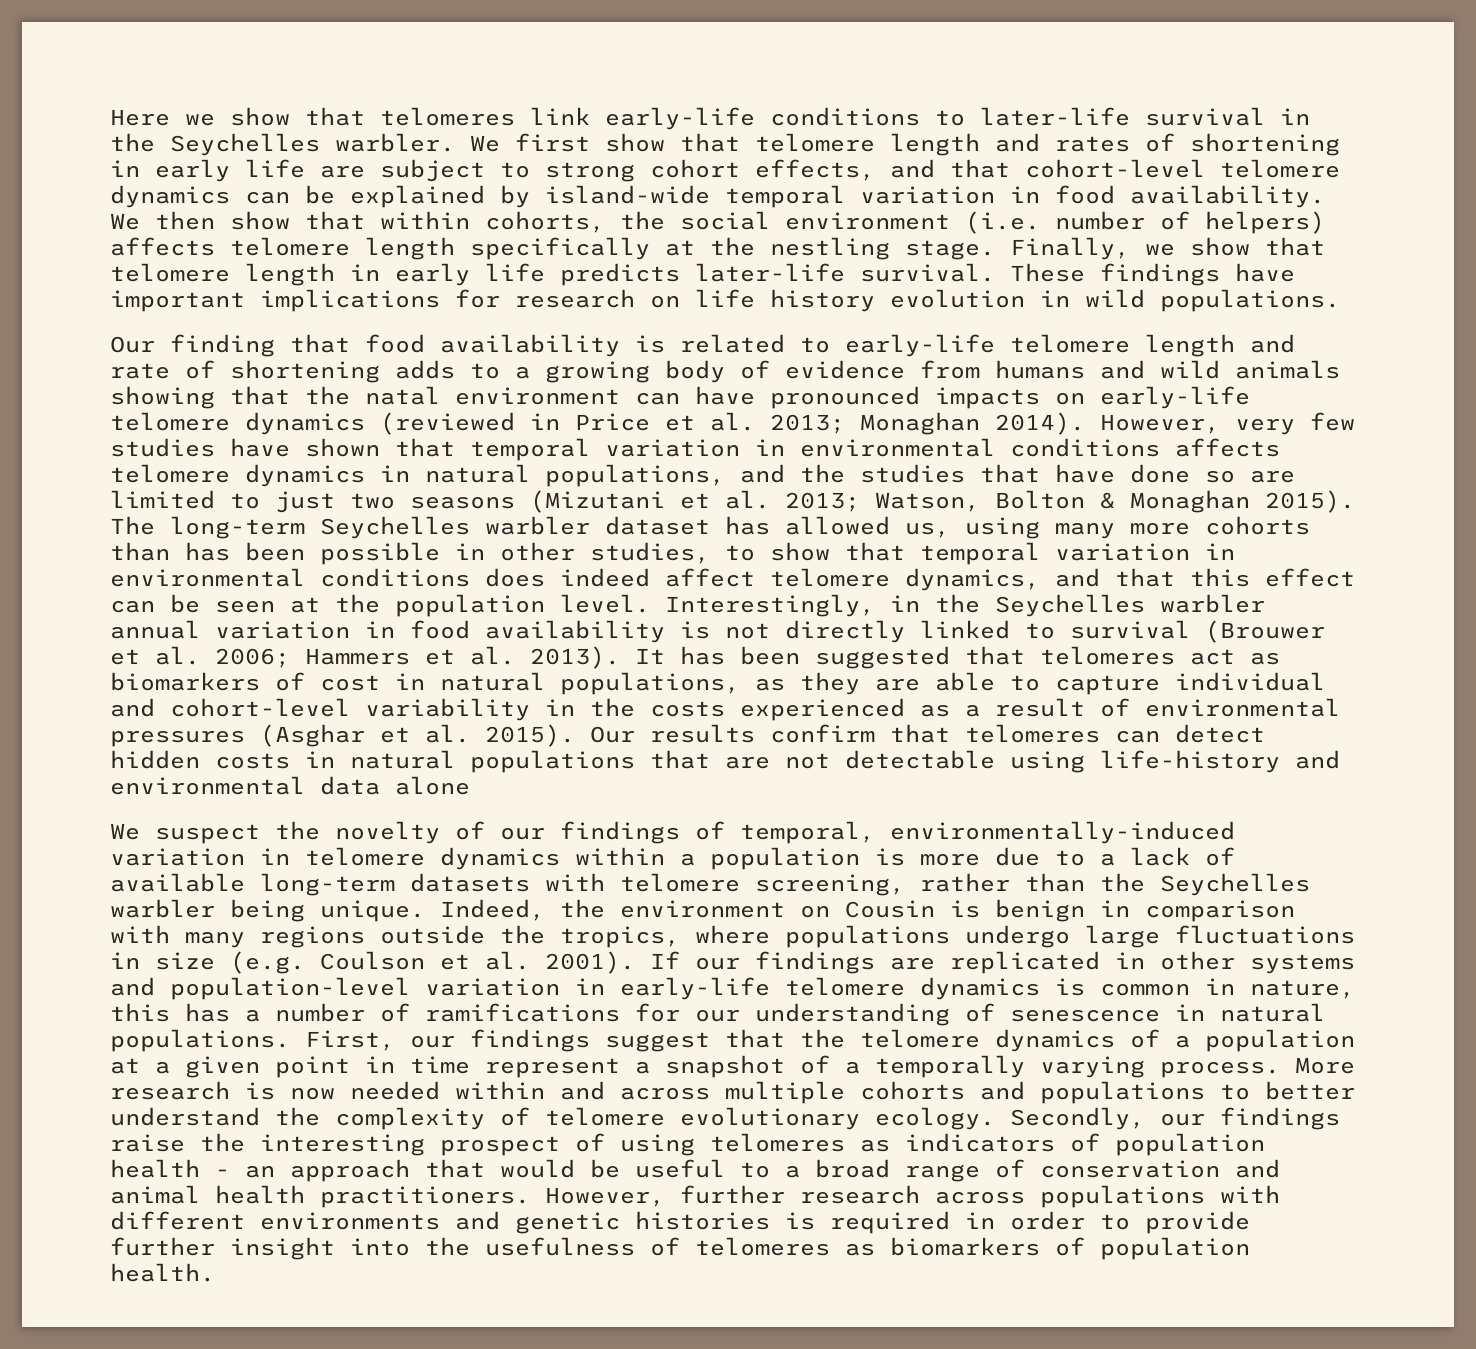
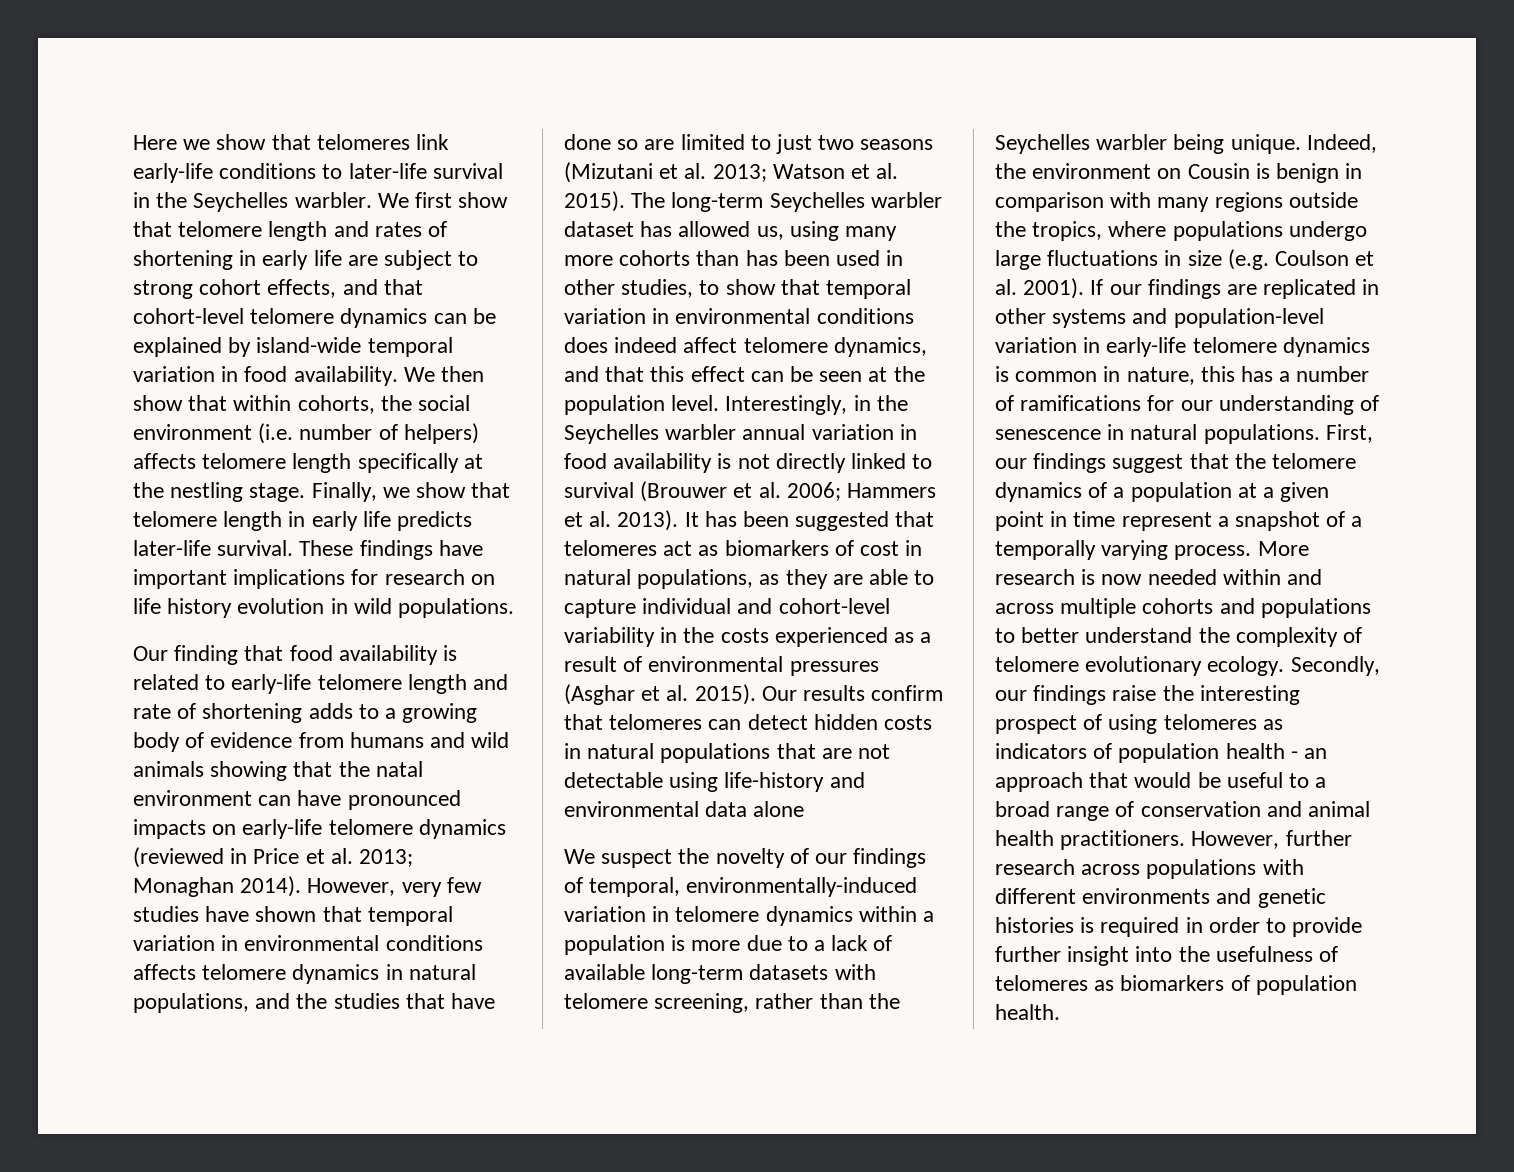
- However, very few studies have shown that temporal variation in environmental conditions affects telomere dynamics in natural populations, and the studies that have done so are limited to just two seasons (Mizutani et al. 2013; Watson, Bolton & Monaghan 2015).
+ However, very few studies have shown that temporal variation in environmental conditions affects telomere dynamics in natural populations, and the studies that have done so are limited to just two seasons (Mizutani et al. 2013; Watson et al. 2015).
- The long-term Seychelles warbler dataset has allowed us, using many more cohorts than has been possible in other studies, to show that temporal variation in environmental conditions does indeed affect telomere dynamics, and that this effect can be seen at the population level.
+ The long-term Seychelles warbler dataset has allowed us, using many more cohorts than has been used in other studies, to show that temporal variation in environmental conditions does indeed affect telomere dynamics, and that this effect can be seen at the population level.

